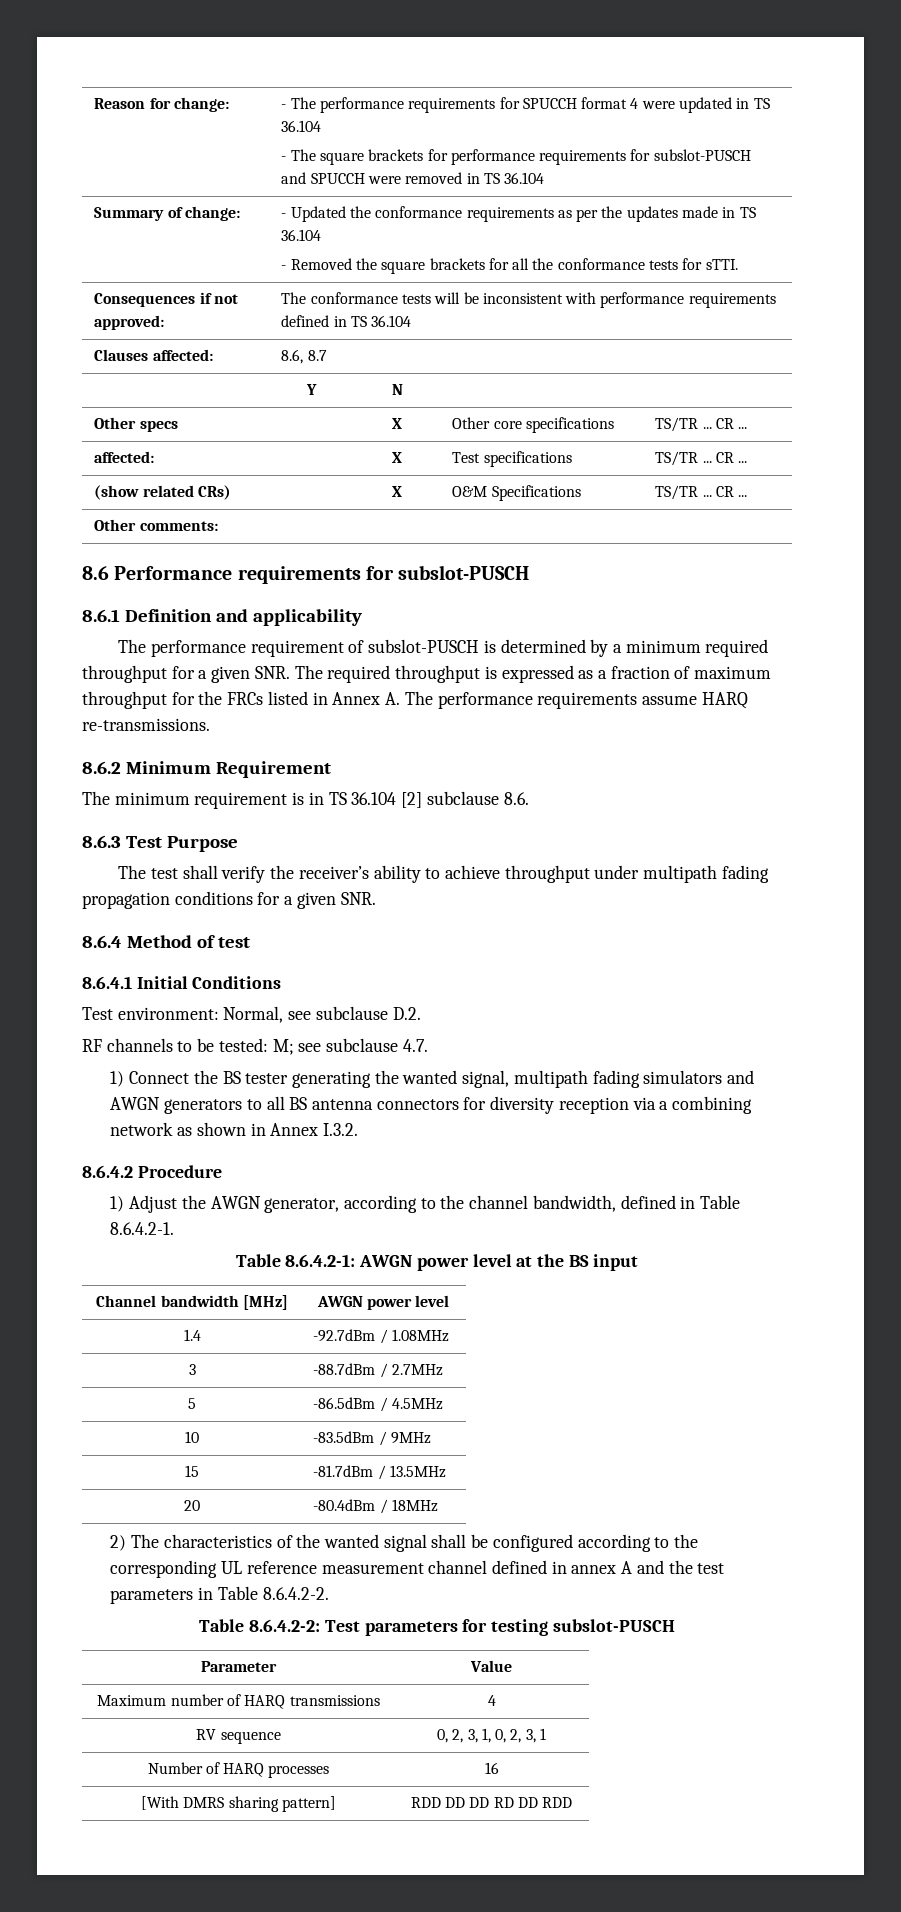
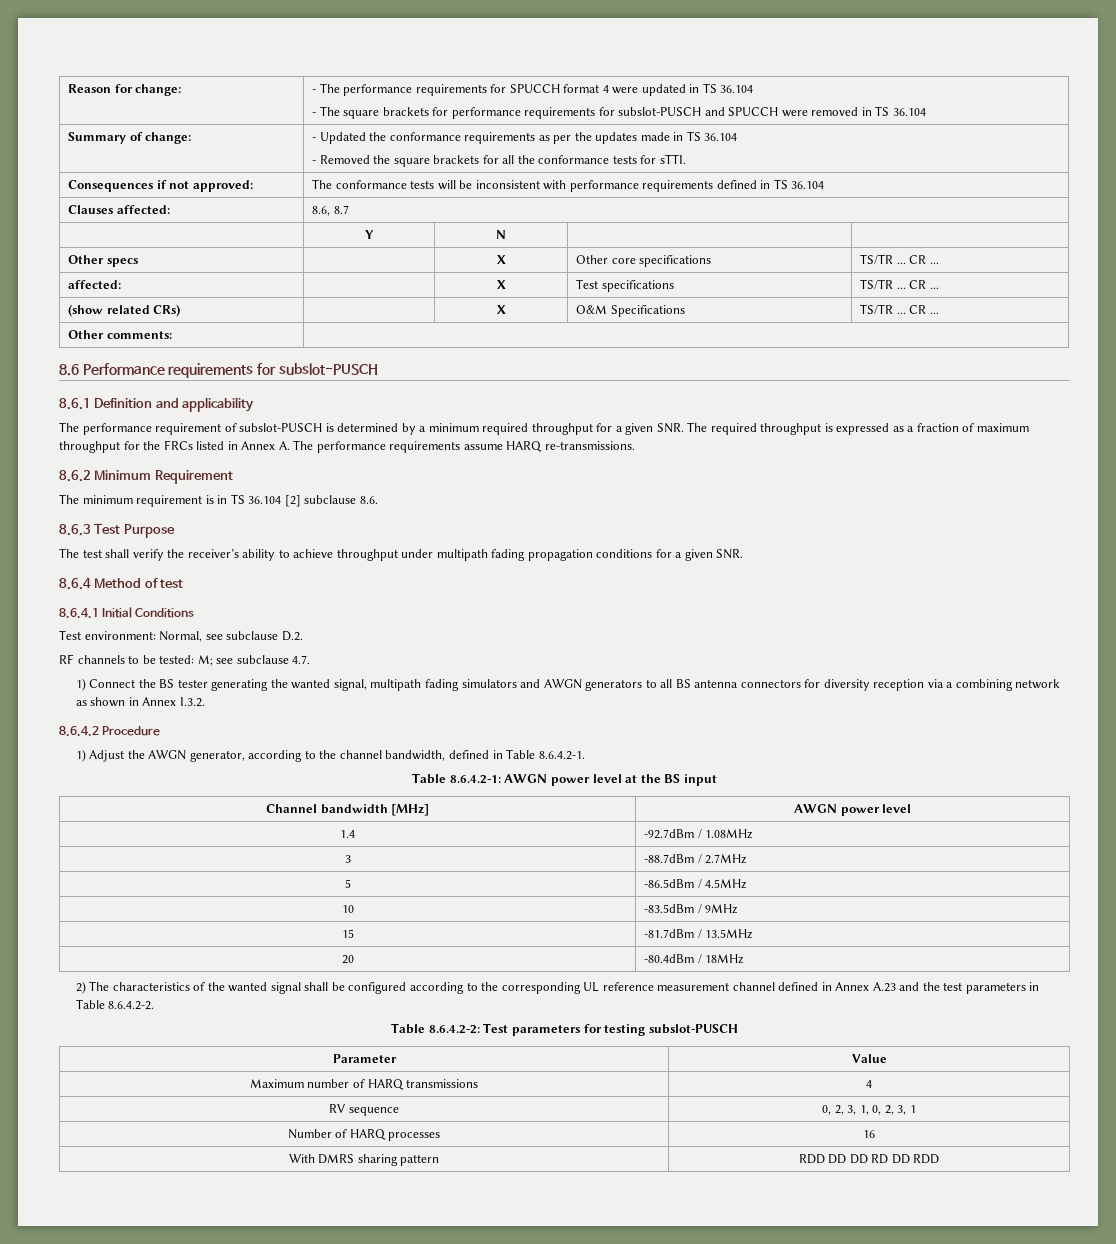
- 2) The characteristics of the wanted signal shall be configured according to the corresponding UL reference measurement channel defined in annex A and the test parameters in Table 8.6.4.2-2.
+ 2) The characteristics of the wanted signal shall be configured according to the corresponding UL reference measurement channel defined in Annex A.23 and the test parameters in Table 8.6.4.2-2.
- [With DMRS sharing pattern] | RDD DD DD RD DD RDD
+ With DMRS sharing pattern | RDD DD DD RD DD RDD

